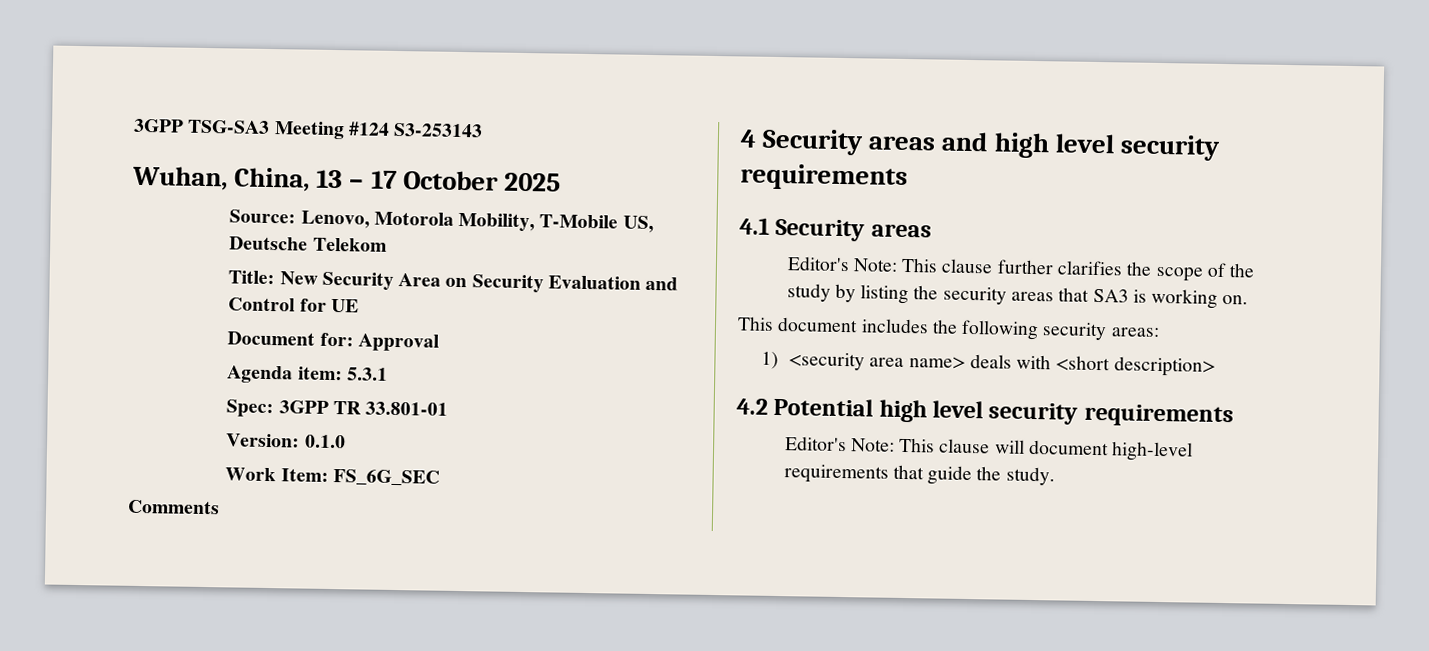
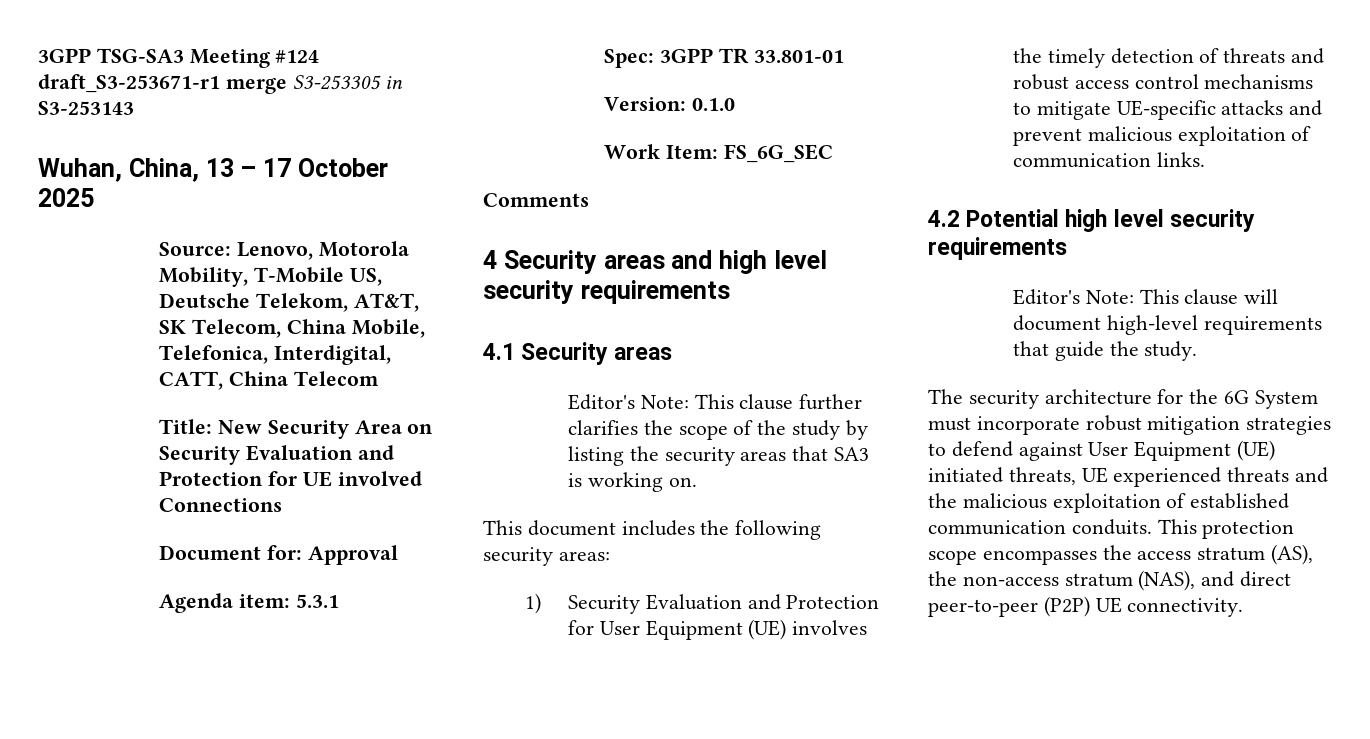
- 3GPP TSG-SA3 Meeting #124 S3-253143
+ 3GPP TSG-SA3 Meeting #124 draft_S3-253671-r1 merge S3-253305 in S3-253143
- Source: Lenovo, Motorola Mobility, T-Mobile US, Deutsche Telekom
+ Source: Lenovo, Motorola Mobility, T-Mobile US, Deutsche Telekom, AT&T, SK Telecom, China Mobile, Telefonica, Interdigital, CATT, China Telecom
- Title: New Security Area on Security Evaluation and Control for UE
+ Title: New Security Area on Security Evaluation and Protection for UE involved Connections
- 1) <security area name> deals with <short description>
+ 1) Security Evaluation and Protection for User Equipment (UE) involves the timely detection of threats and robust access control mechanisms to mitigate UE-specific attacks and prevent malicious exploitation of communication links.
+ The security architecture for the 6G System must incorporate robust mitigation strategies to defend against User Equipment (UE) initiated threats, UE experienced threats and the malicious exploitation of established communication conduits. This protection scope encompasses the access stratum (AS), the non-access stratum (NAS), and direct peer-to-peer (P2P) UE connectivity.

